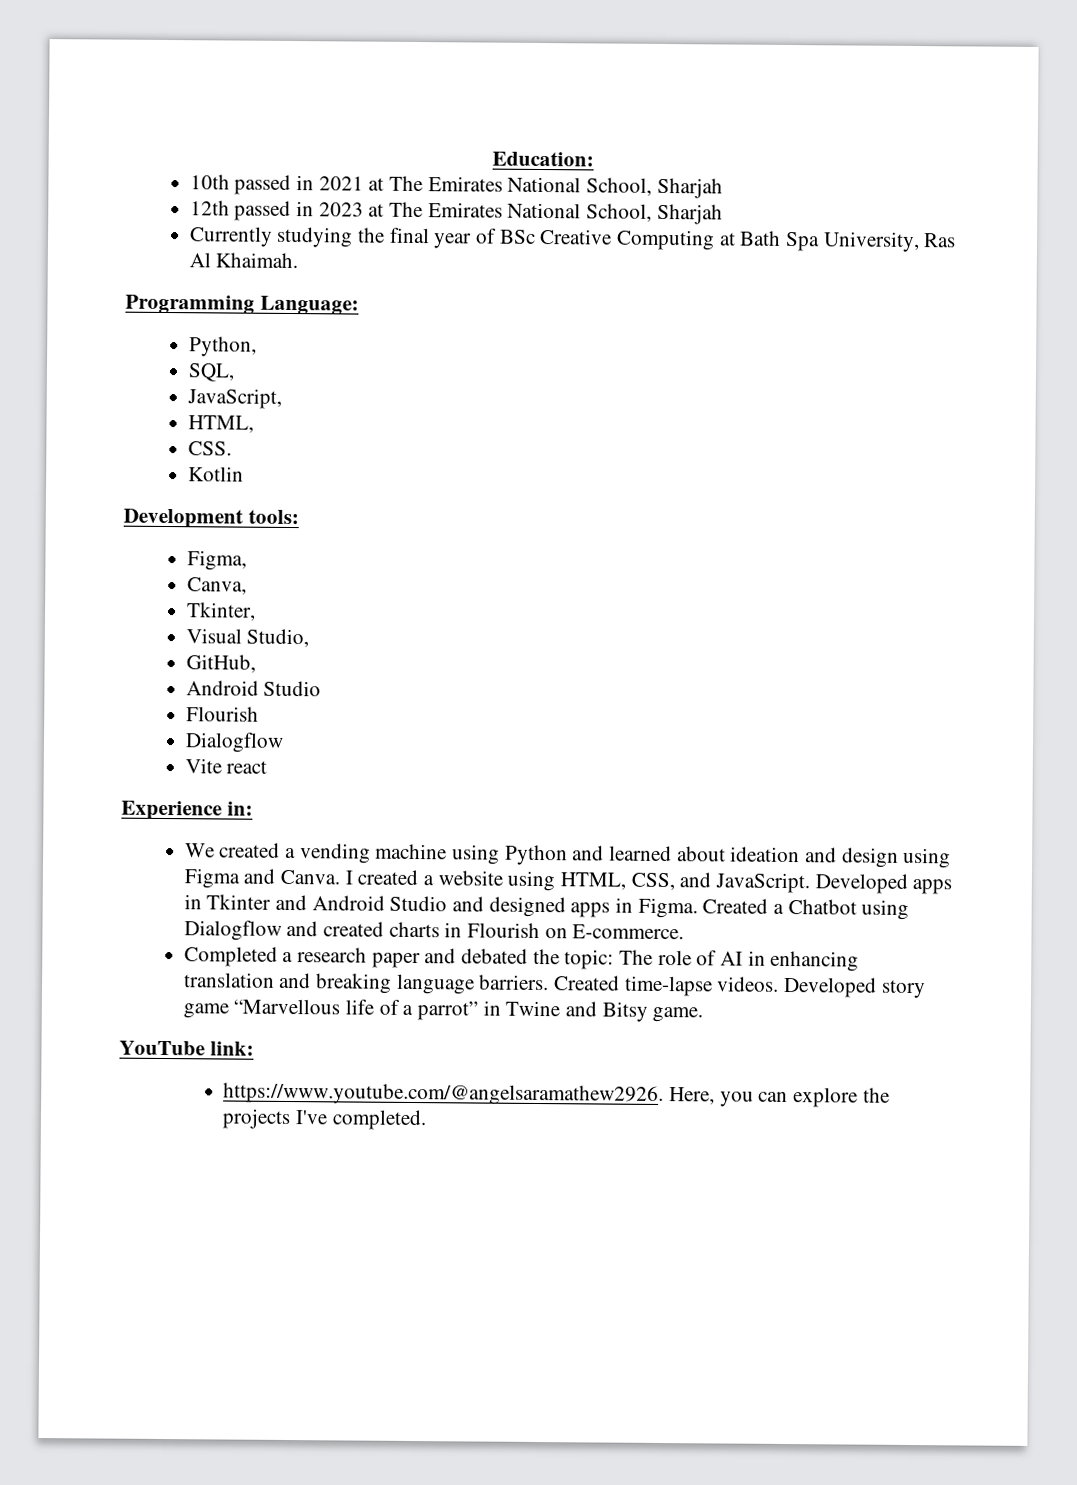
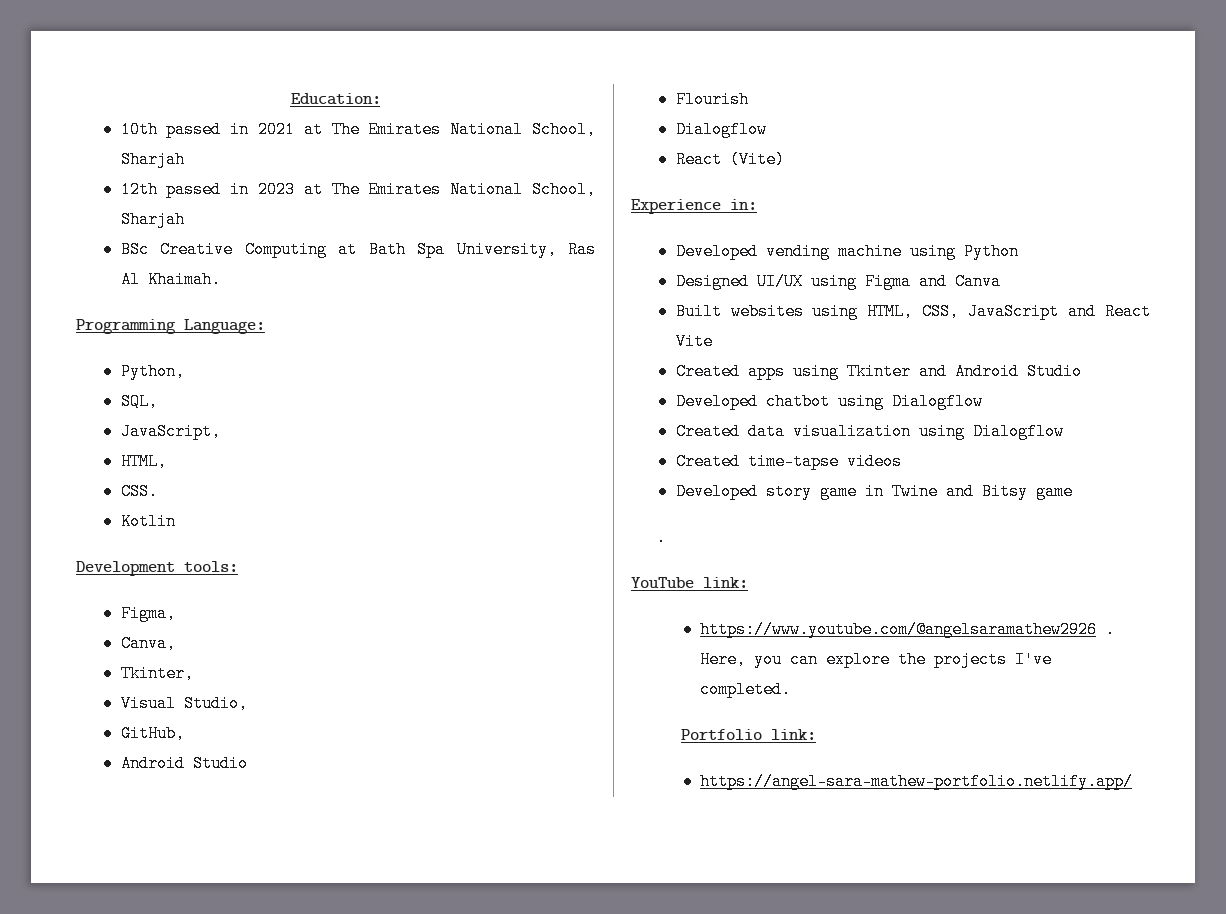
- Currently studying the final year of BSc Creative Computing at Bath Spa University, Ras Al Khaimah.
+ BSc Creative Computing at Bath Spa University, Ras Al Khaimah.
- Vite react
+ React (Vite)
- We created a vending machine using Python and learned about ideation and design using Figma and Canva. I created a website using HTML, CSS, and JavaScript. Developed apps in Tkinter and Android Studio and designed apps in Figma. Created a Chatbot using Dialogflow and created charts in Flourish on E-commerce.
- Completed a research paper and debated the topic: The role of AI in enhancing translation and breaking language barriers. Created time-lapse videos. Developed story game “Marvellous life of a parrot” in Twine and Bitsy game.
+ Developed vending machine using Python
+ Designed UI/UX using Figma and Canva
+ Built websites using HTML, CSS, JavaScript and React Vite
+ Created apps using Tkinter and Android Studio
+ Developed chatbot using Dialogflow
+ Created data visualization using Dialogflow
+ Created time-tapse videos
+ Developed story game in Twine and Bitsy game
+ .
- https://www.youtube.com/@angelsaramathew2926. Here, you can explore the projects I've completed.
+ https://www.youtube.com/@angelsaramathew2926 . Here, you can explore the projects I've completed.
+ Portfolio link:
+ https://angel-sara-mathew-portfolio.netlify.app/

